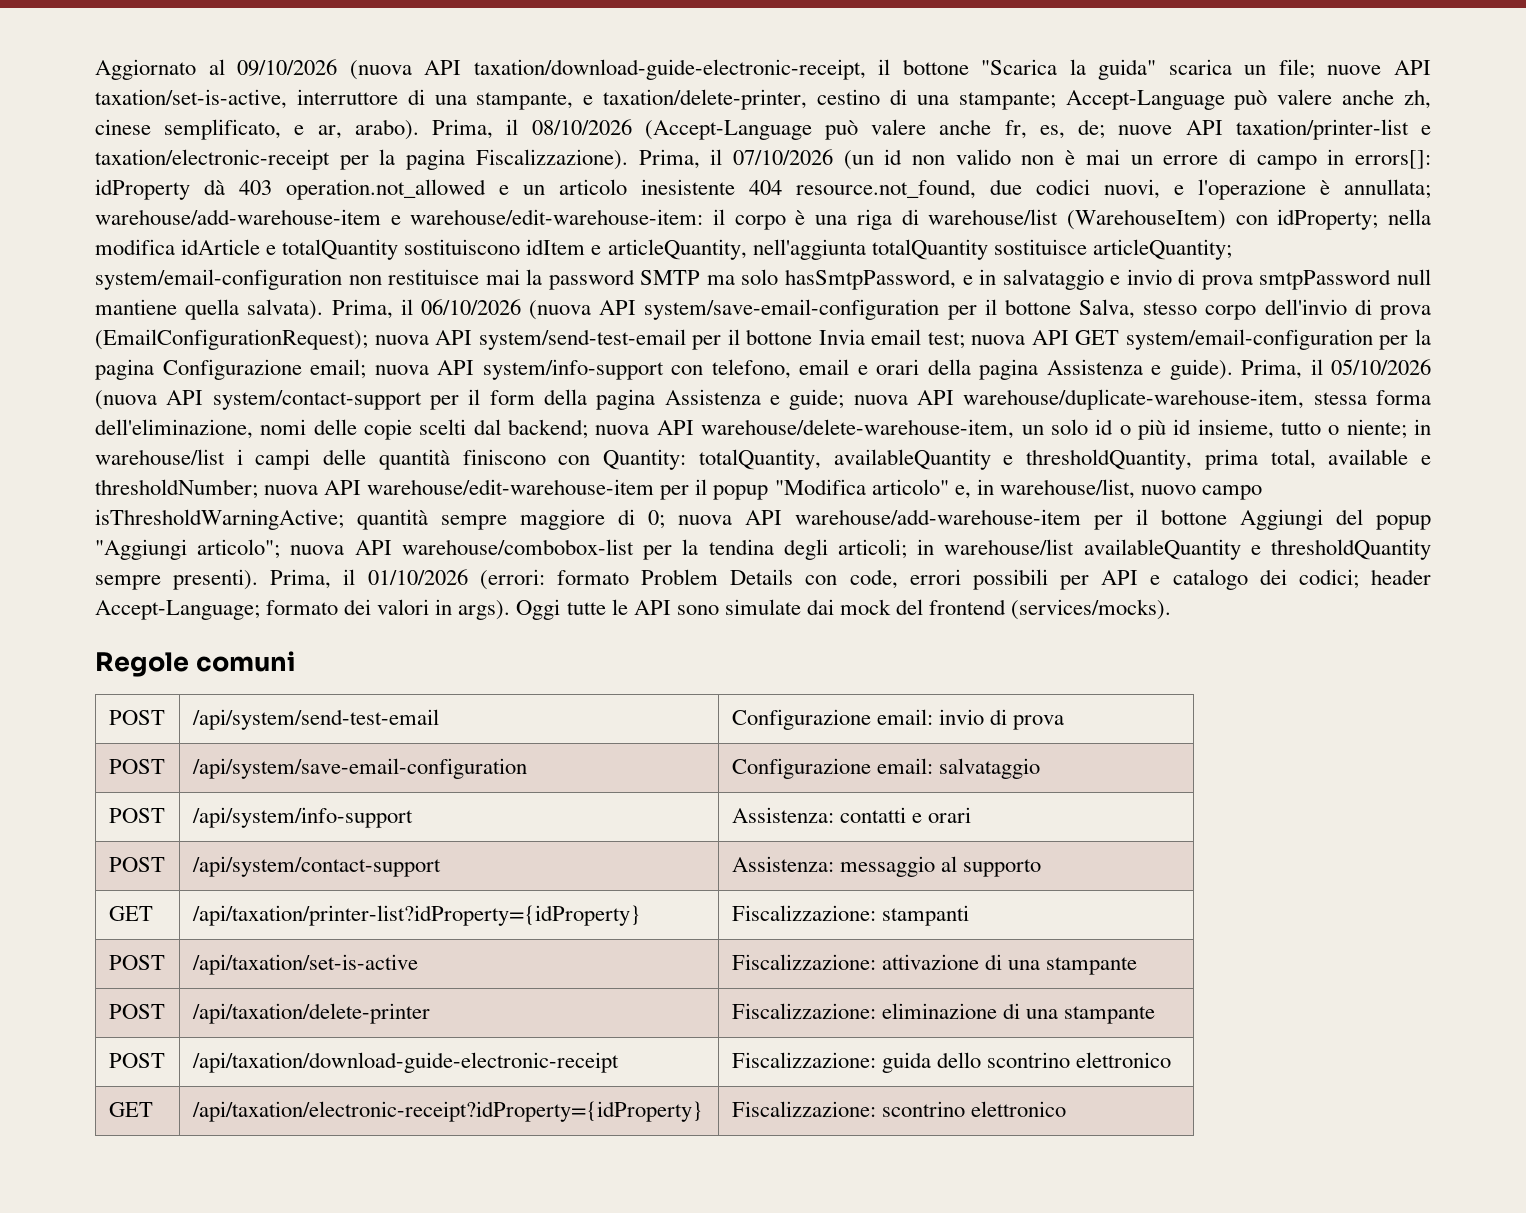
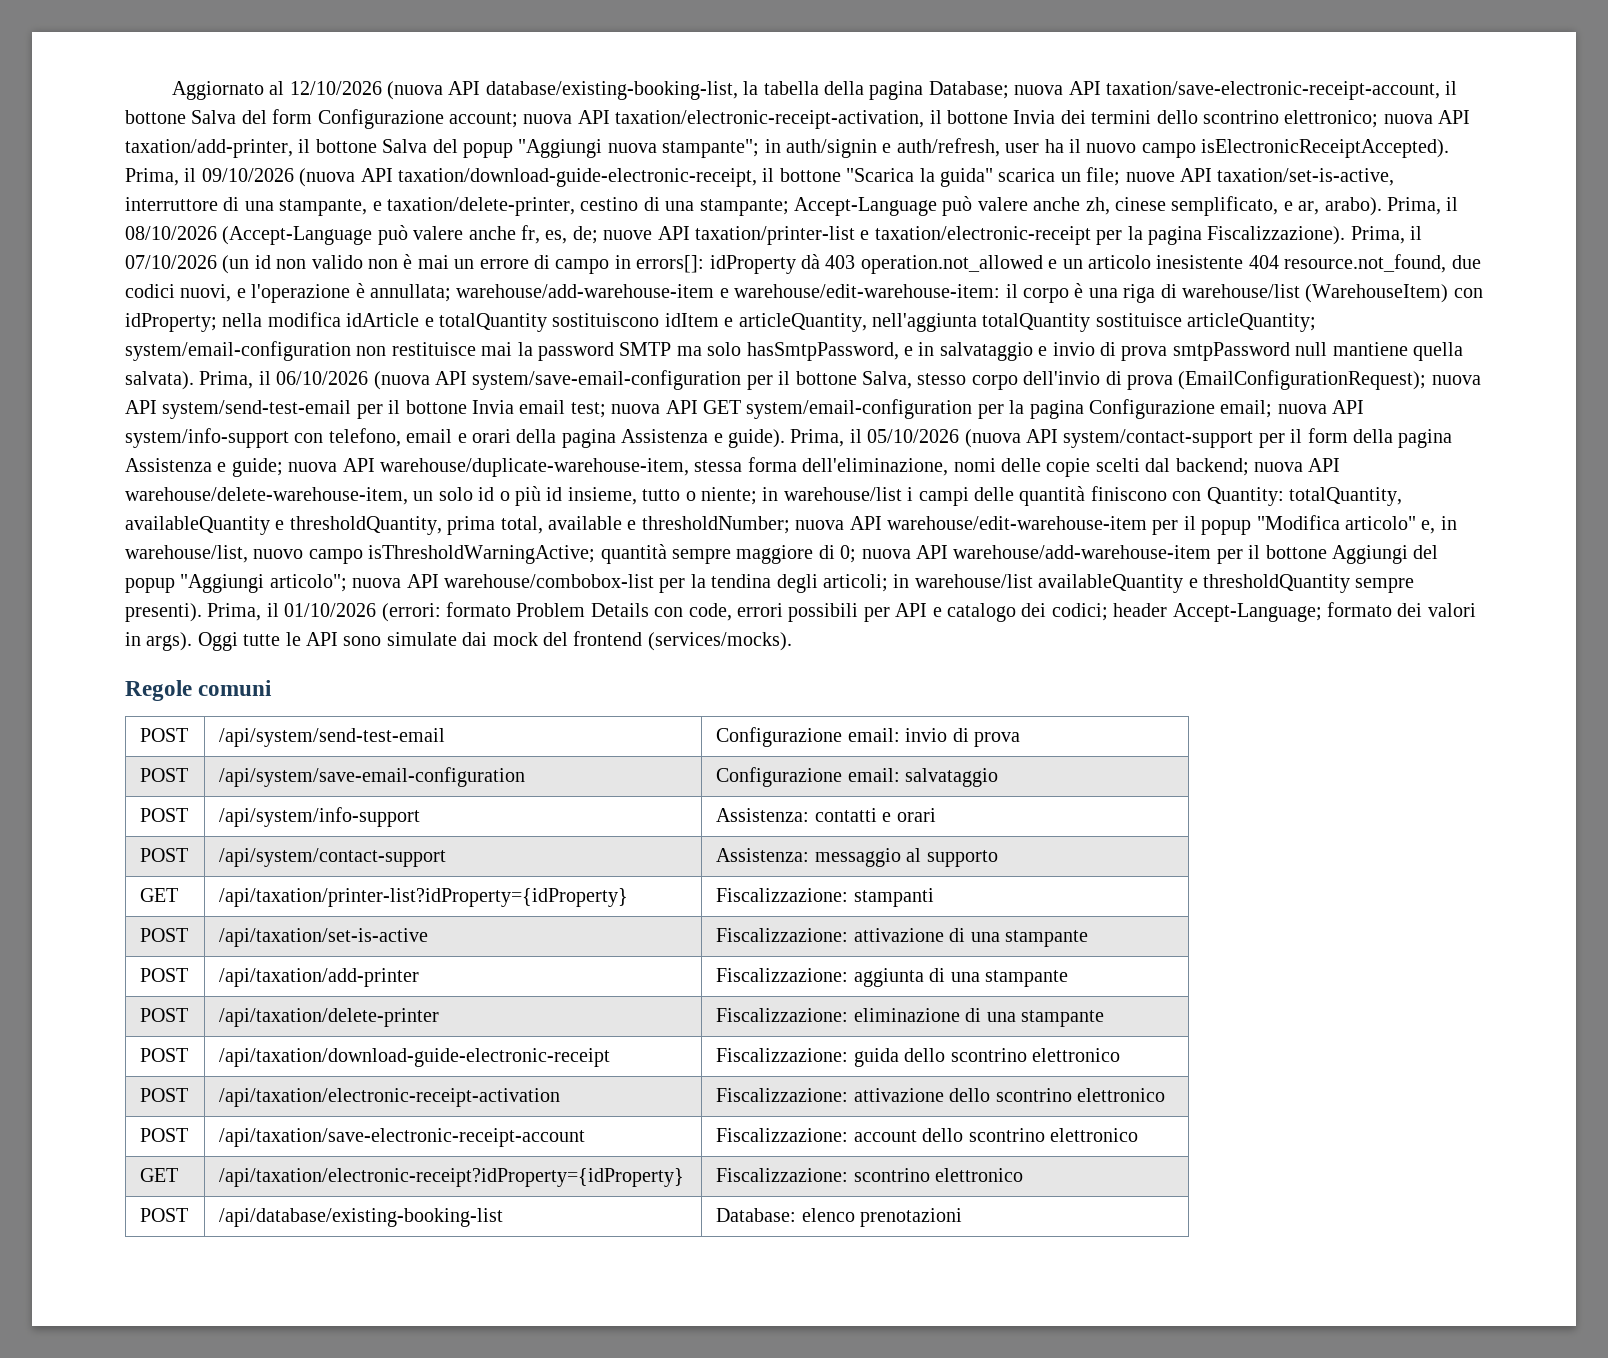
- Aggiornato al 09/10/2026 (nuova API taxation/download-guide-electronic-receipt, il bottone "Scarica la guida" scarica un file; nuove API taxation/set-is-active, interruttore di una stampante, e taxation/delete-printer, cestino di una stampante; Accept-Language può valere anche zh, cinese semplificato, e ar, arabo).
+ Aggiornato al 12/10/2026 (nuova API database/existing-booking-list, la tabella della pagina Database; nuova API taxation/save-electronic-receipt-account, il bottone Salva del form Configurazione account; nuova API taxation/electronic-receipt-activation, il bottone Invia dei termini dello scontrino elettronico; nuova API taxation/add-printer, il bottone Salva del popup "Aggiungi nuova stampante"; in auth/signin e auth/refresh, user ha il nuovo campo isElectronicReceiptAccepted). Prima, il 09/10/2026 (nuova API taxation/download-guide-electronic-receipt, il bottone "Scarica la guida" scarica un file; nuove API taxation/set-is-active, interruttore di una stampante, e taxation/delete-printer, cestino di una stampante; Accept-Language può valere anche zh, cinese semplificato, e ar, arabo).
+ POST | /api/taxation/add-printer | Fiscalizzazione: aggiunta di una stampante
+ POST | /api/taxation/electronic-receipt-activation | Fiscalizzazione: attivazione dello scontrino elettronico
+ POST | /api/taxation/save-electronic-receipt-account | Fiscalizzazione: account dello scontrino elettronico
+ POST | /api/database/existing-booking-list | Database: elenco prenotazioni

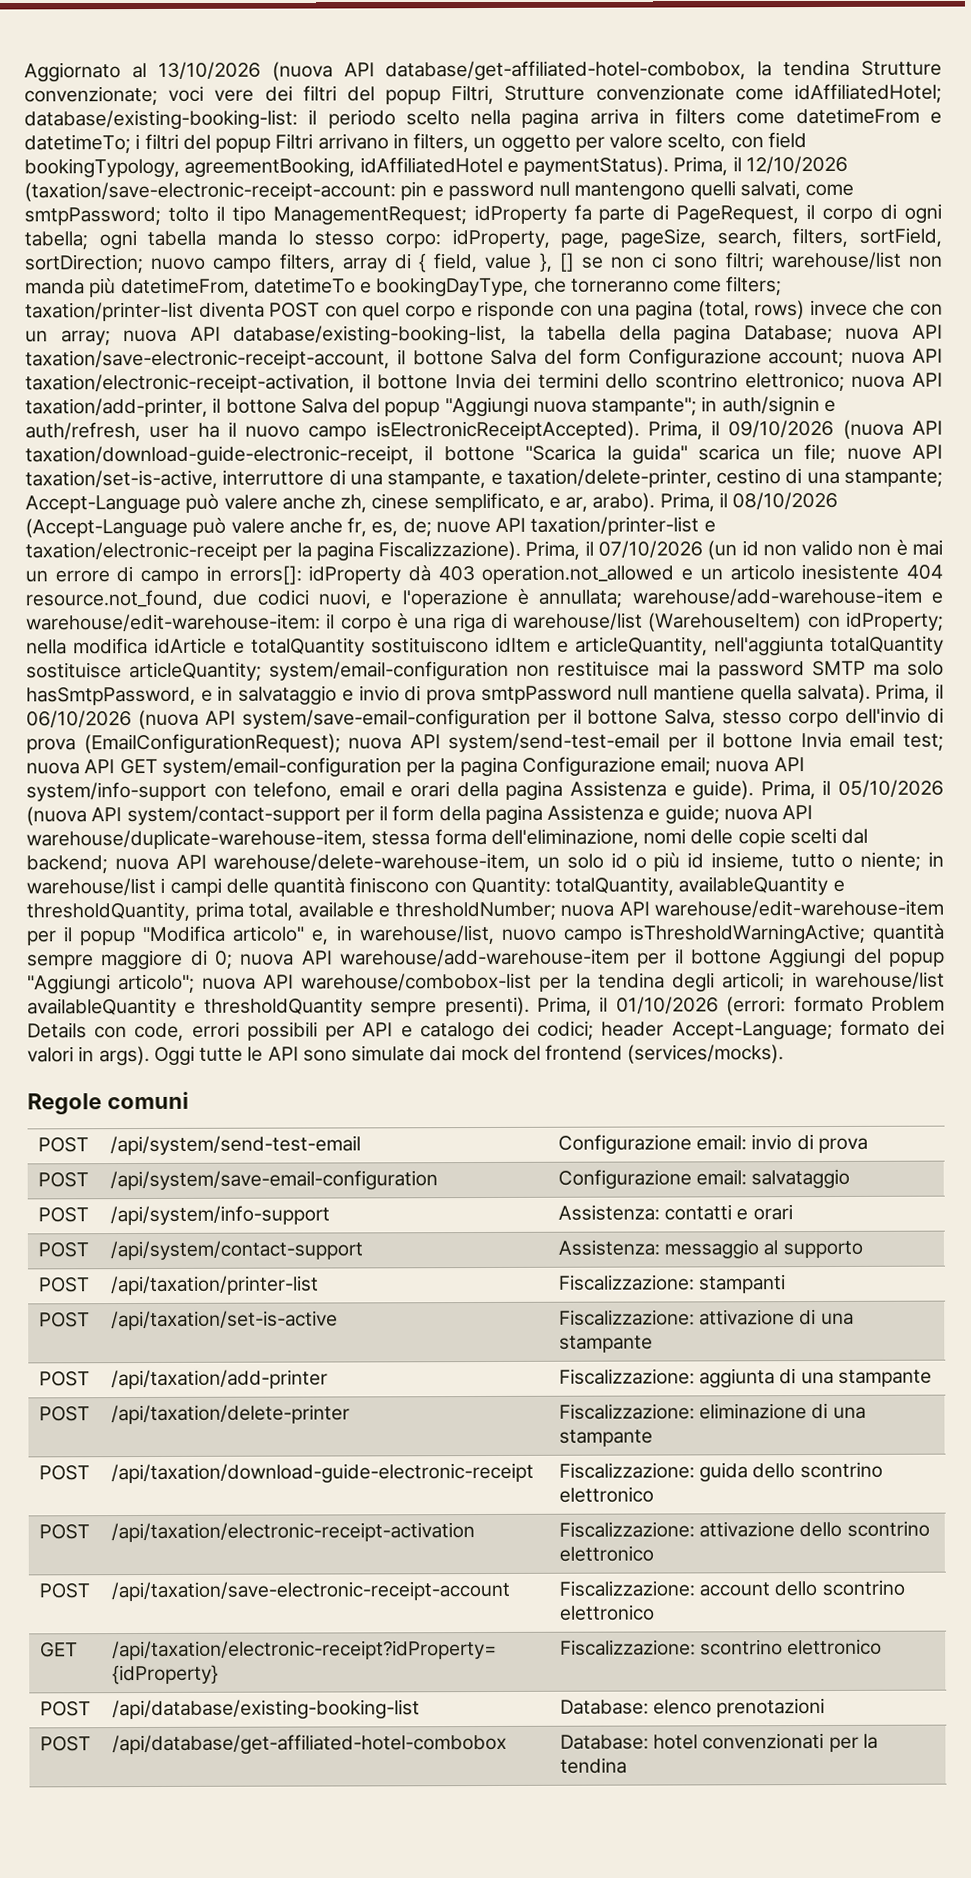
- Aggiornato al 12/10/2026 (nuova API database/existing-booking-list, la tabella della pagina Database; nuova API taxation/save-electronic-receipt-account, il bottone Salva del form Configurazione account; nuova API taxation/electronic-receipt-activation, il bottone Invia dei termini dello scontrino elettronico; nuova API taxation/add-printer, il bottone Salva del popup "Aggiungi nuova stampante"; in auth/signin e auth/refresh, user ha il nuovo campo isElectronicReceiptAccepted).
+ Aggiornato al 13/10/2026 (nuova API database/get-affiliated-hotel-combobox, la tendina Strutture convenzionate; voci vere dei filtri del popup Filtri, Strutture convenzionate come idAffiliatedHotel; database/existing-booking-list: il periodo scelto nella pagina arriva in filters come datetimeFrom e datetimeTo; i filtri del popup Filtri arrivano in filters, un oggetto per valore scelto, con field bookingTypology, agreementBooking, idAffiliatedHotel e paymentStatus). Prima, il 12/10/2026 (taxation/save-electronic-receipt-account: pin e password null mantengono quelli salvati, come smtpPassword; tolto il tipo ManagementRequest; idProperty fa parte di PageRequest, il corpo di ogni tabella; ogni tabella manda lo stesso corpo: idProperty, page, pageSize, search, filters, sortField, sortDirection; nuovo campo filters, array di { field, value }, [] se non ci sono filtri; warehouse/list non manda più datetimeFrom, datetimeTo e bookingDayType, che torneranno come filters; taxation/printer-list diventa POST con quel corpo e risponde con una pagina (total, rows) invece che con un array; nuova API database/existing-booking-list, la tabella della pagina Database; nuova API taxation/save-electronic-receipt-account, il bottone Salva del form Configurazione account; nuova API taxation/electronic-receipt-activation, il bottone Invia dei termini dello scontrino elettronico; nuova API taxation/add-printer, il bottone Salva del popup "Aggiungi nuova stampante"; in auth/signin e auth/refresh, user ha il nuovo campo isElectronicReceiptAccepted).
- GET | /api/taxation/printer-list?idProperty={idProperty} | Fiscalizzazione: stampanti
+ POST | /api/taxation/printer-list | Fiscalizzazione: stampanti
+ POST | /api/database/get-affiliated-hotel-combobox | Database: hotel convenzionati per la tendina

